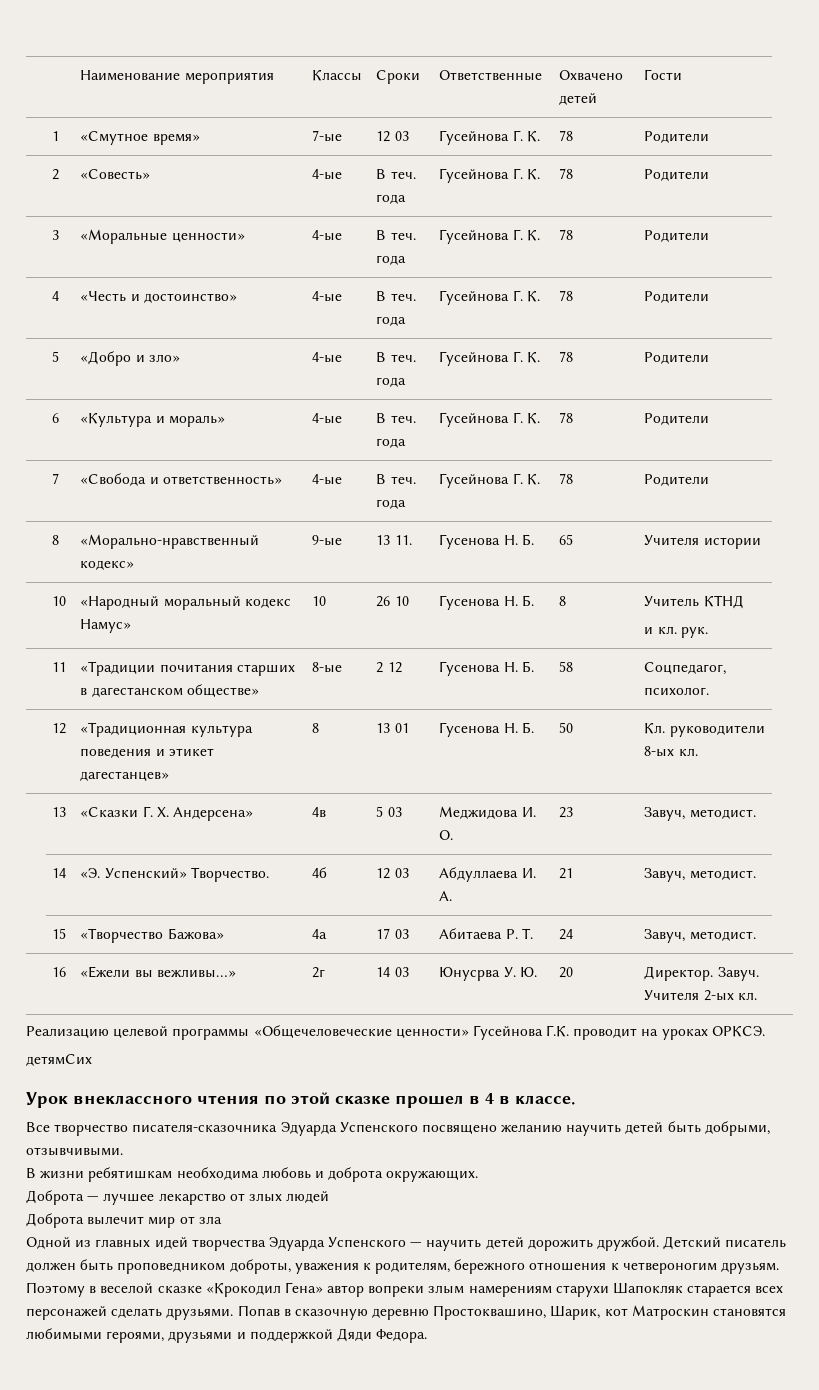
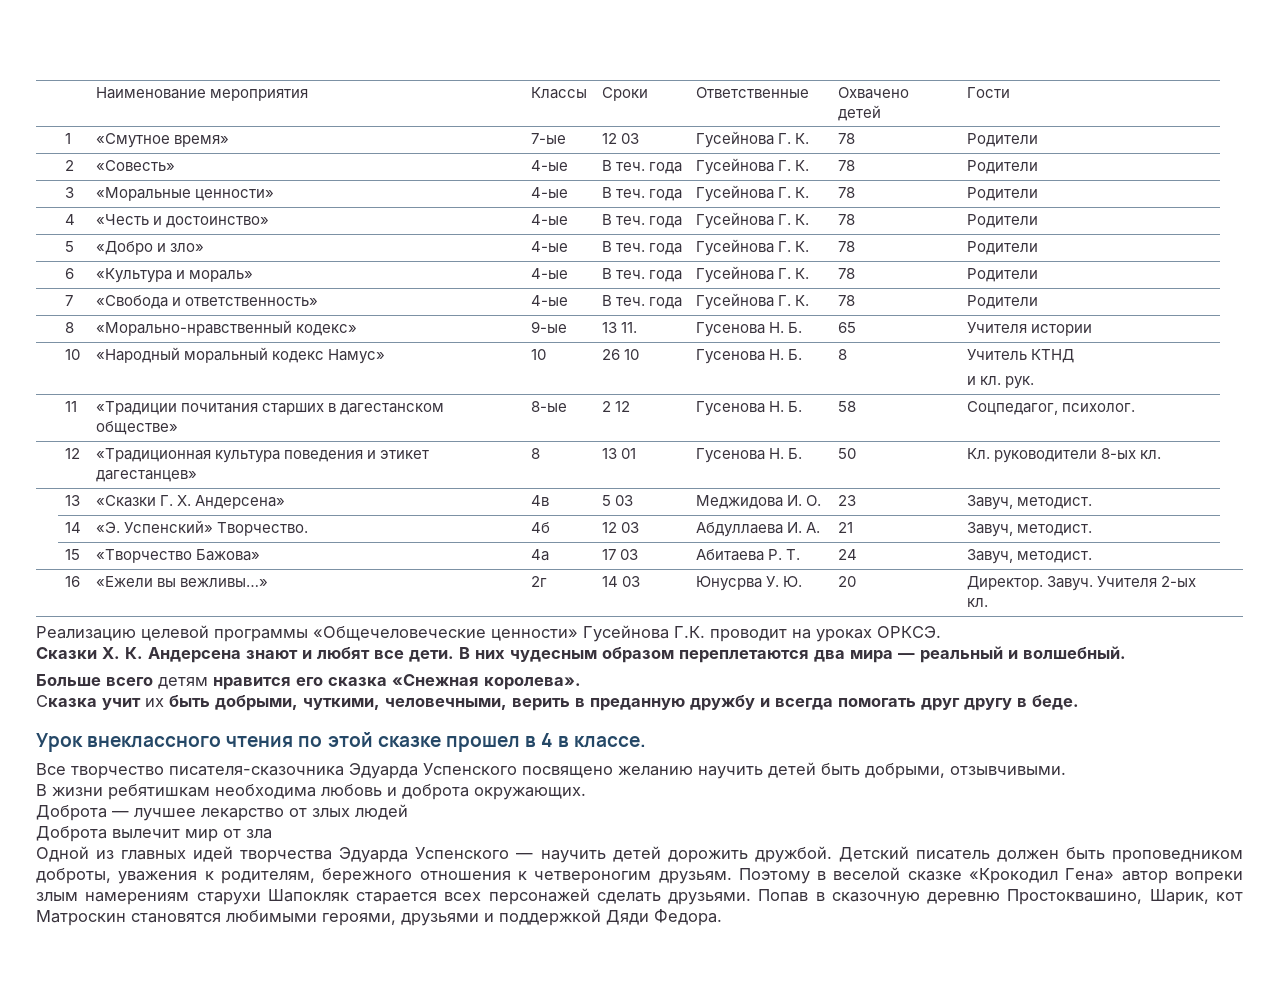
- детямСих
+ Сказки X. К. Андерсена знают и любят все дети. В них чудесным образом переплетаются два мира — реальный и волшебный.
+ Больше всего детям нравится его сказка «Снежная королева».
+ Сказка учит их быть добрыми, чуткими, человечными, верить в преданную дружбу и всегда помогать друг другу в беде.

